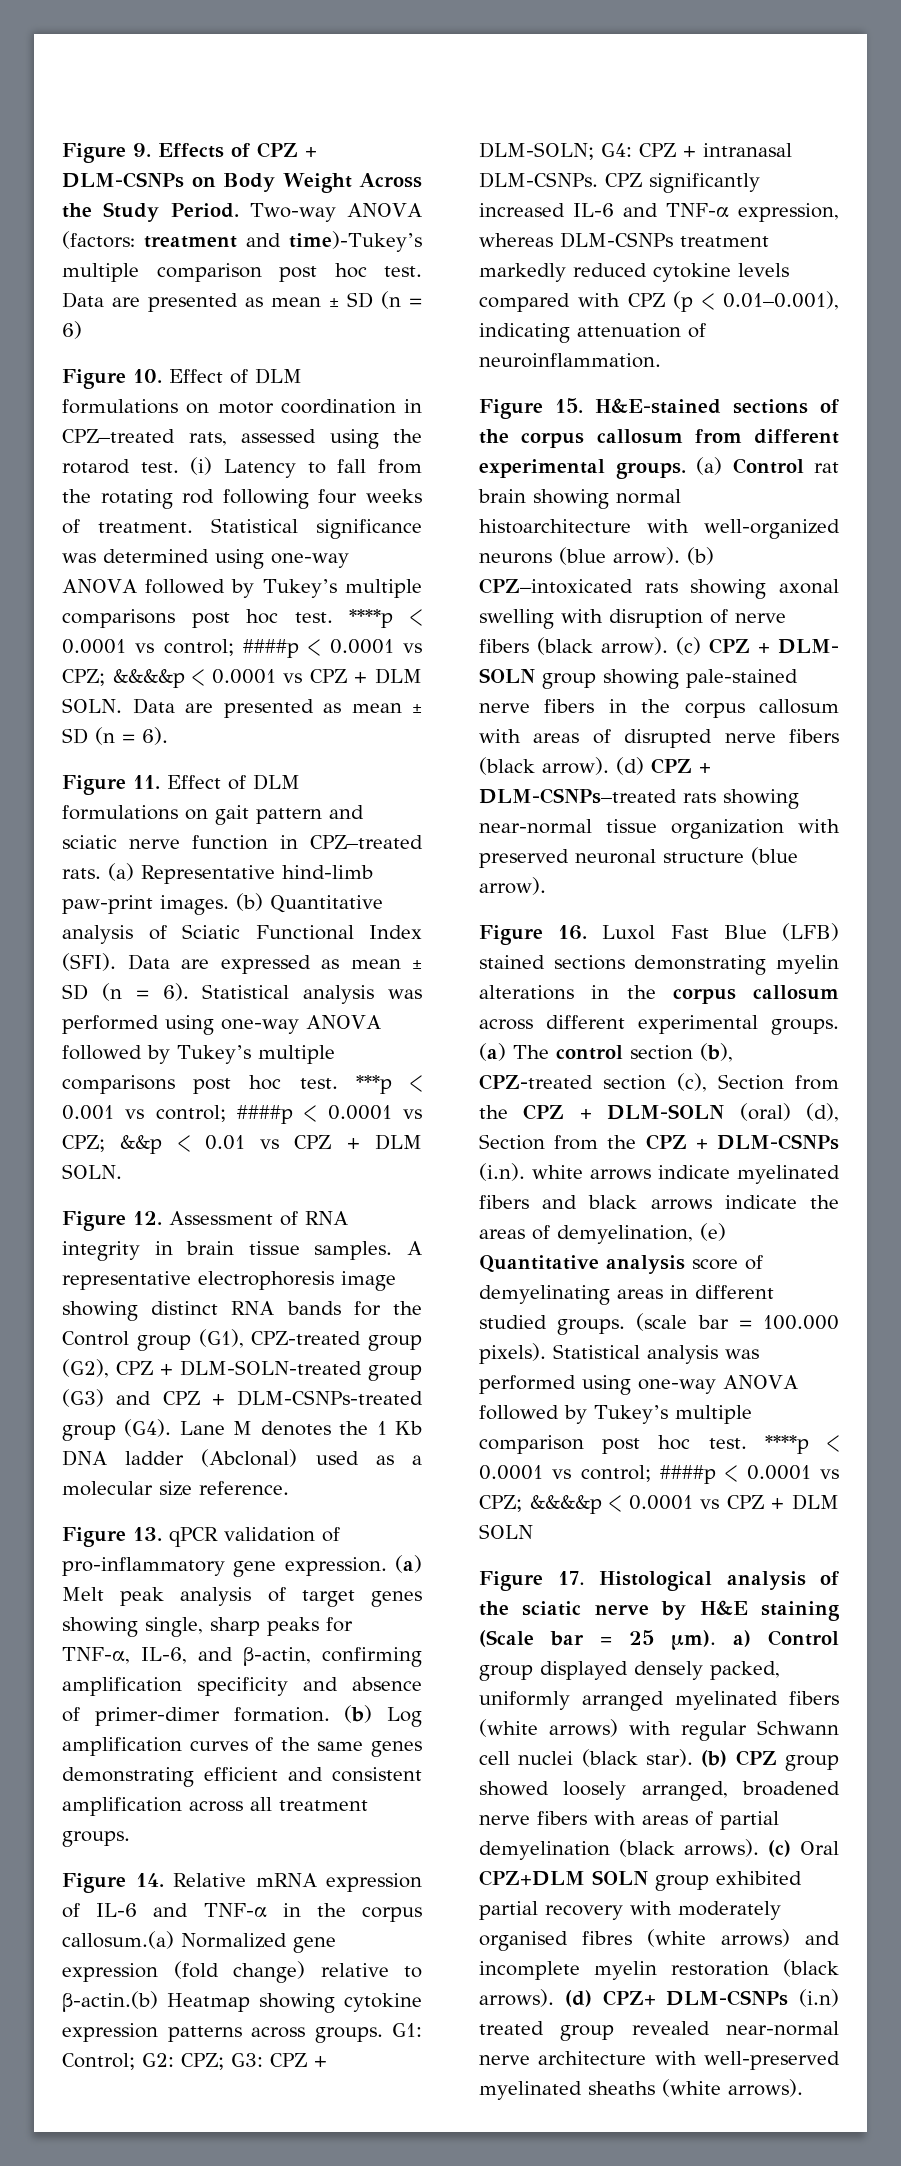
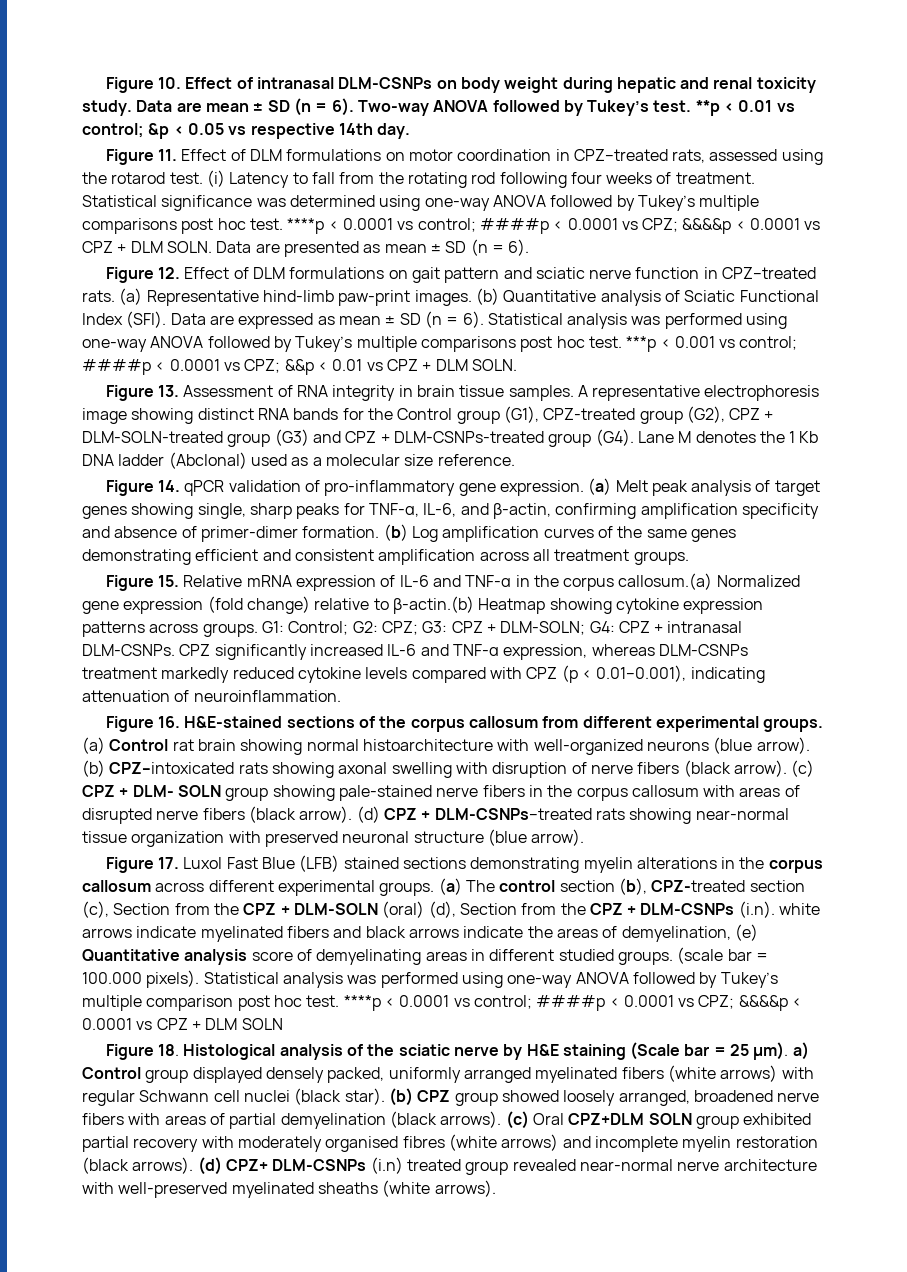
- Figure 9. Effects of CPZ + DLM-CSNPs on Body Weight Across the Study Period. Two-way ANOVA (factors: treatment and time)-Tukey’s multiple comparison post hoc test. Data are presented as mean ± SD (n = 6)
- Figure 10. Effect of DLM formulations on motor coordination in CPZ–treated rats, assessed using the rotarod test.
+ Figure 10. Effect of intranasal DLM-CSNPs on body weight during hepatic and renal toxicity study. Data are mean ± SD (n = 6). Two-way ANOVA followed by Tukey’s test. **p < 0.01 vs control; &p < 0.05 vs respective 14th day.
+ Figure 11. Effect of DLM formulations on motor coordination in CPZ–treated rats, assessed using the rotarod test.
- Figure 11. Effect of DLM formulations on gait pattern and sciatic nerve function in CPZ–treated rats.
+ Figure 12. Effect of DLM formulations on gait pattern and sciatic nerve function in CPZ–treated rats.
- Figure 12. Assessment of RNA integrity in brain tissue samples.
+ Figure 13. Assessment of RNA integrity in brain tissue samples.
- Figure 13. qPCR validation of pro-inflammatory gene expression.
+ Figure 14. qPCR validation of pro-inflammatory gene expression.
- Figure 14. Relative mRNA expression of IL-6 and TNF-α in the corpus callosum.(a) Normalized gene expression (fold change) relative to β-actin.(b) Heatmap showing cytokine expression patterns across groups.
+ Figure 15. Relative mRNA expression of IL-6 and TNF-α in the corpus callosum.(a) Normalized gene expression (fold change) relative to β-actin.(b) Heatmap showing cytokine expression patterns across groups.
- Figure 15. H&E-stained sections of the corpus callosum from different experimental groups.
+ Figure 16. H&E-stained sections of the corpus callosum from different experimental groups.
- Figure 16. Luxol Fast Blue (LFB) stained sections demonstrating myelin alterations in the corpus callosum across different experimental groups.
+ Figure 17. Luxol Fast Blue (LFB) stained sections demonstrating myelin alterations in the corpus callosum across different experimental groups.
- Figure 17. Histological analysis of the sciatic nerve by H&E staining (Scale bar = 25 μm). a) Control group displayed densely packed, uniformly arranged myelinated fibers (white arrows) with regular Schwann cell nuclei (black star).
+ Figure 18. Histological analysis of the sciatic nerve by H&E staining (Scale bar = 25 μm). a) Control group displayed densely packed, uniformly arranged myelinated fibers (white arrows) with regular Schwann cell nuclei (black star).

